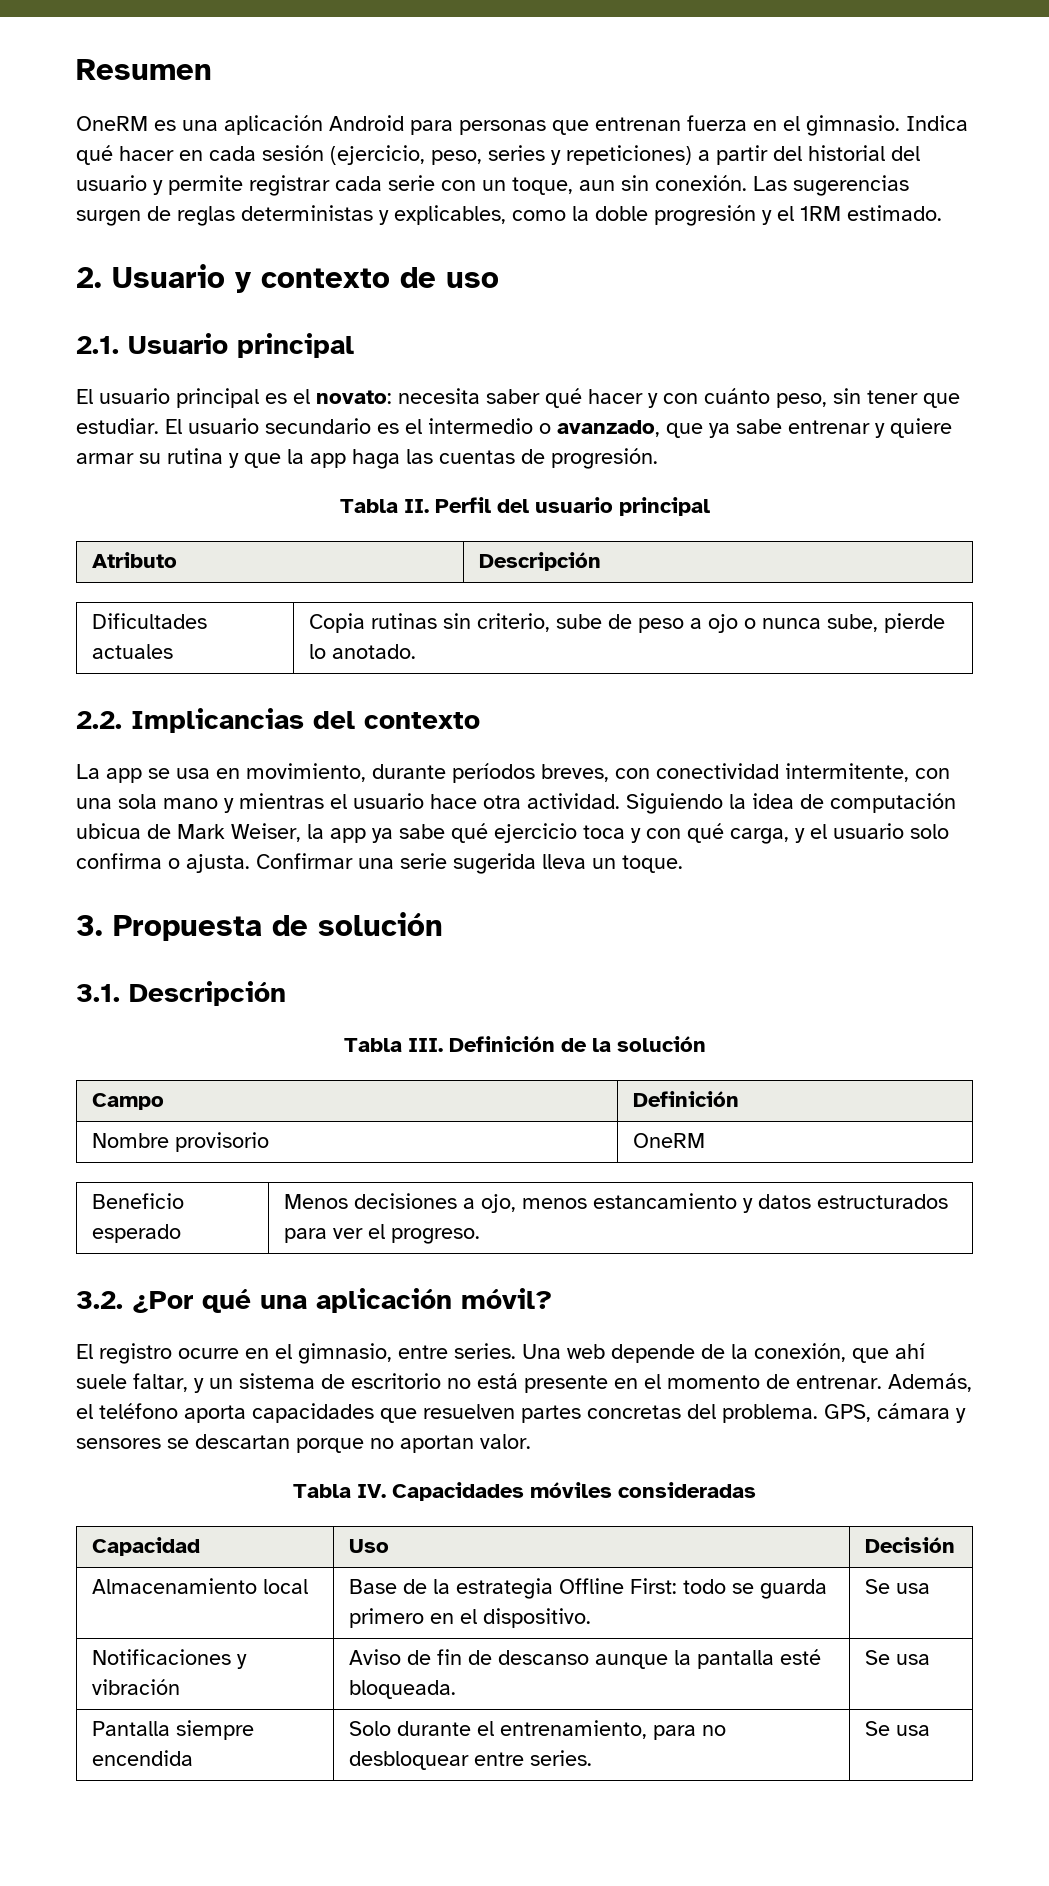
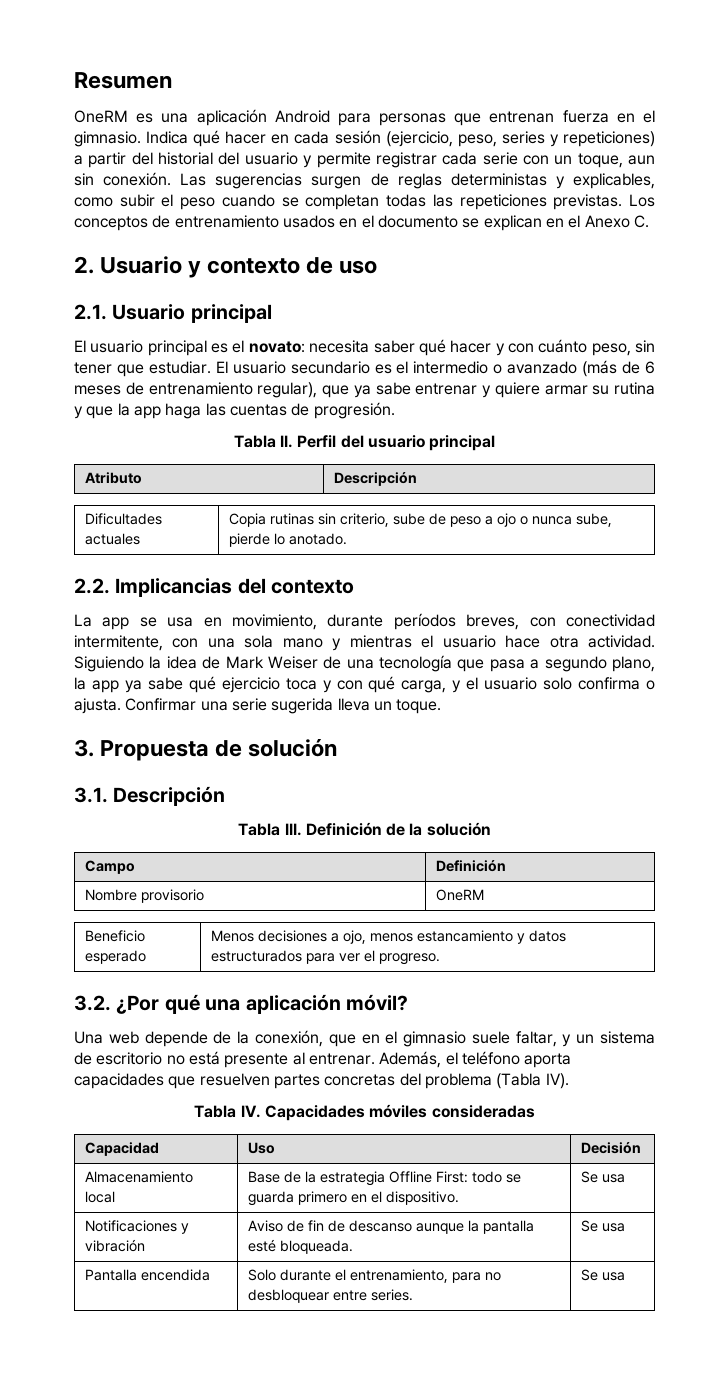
- Las sugerencias surgen de reglas deterministas y explicables, como la doble progresión y el 1RM estimado.
+ Las sugerencias surgen de reglas deterministas y explicables, como subir el peso cuando se completan todas las repeticiones previstas. Los conceptos de entrenamiento usados en el documento se explican en el Anexo C.
- El usuario secundario es el intermedio o avanzado, que ya sabe entrenar y quiere armar su rutina y que la app haga las cuentas de progresión.
+ El usuario secundario es el intermedio o avanzado (más de 6 meses de entrenamiento regular), que ya sabe entrenar y quiere armar su rutina y que la app haga las cuentas de progresión.
- Siguiendo la idea de computación ubicua de Mark Weiser, la app ya sabe qué ejercicio toca y con qué carga, y el usuario solo confirma o ajusta.
+ Siguiendo la idea de Mark Weiser de una tecnología que pasa a segundo plano, la app ya sabe qué ejercicio toca y con qué carga, y el usuario solo confirma o ajusta.
- El registro ocurre en el gimnasio, entre series. Una web depende de la conexión, que ahí suele faltar, y un sistema de escritorio no está presente en el momento de entrenar.
+ Una web depende de la conexión, que en el gimnasio suele faltar, y un sistema de escritorio no está presente al entrenar.
- Además, el teléfono aporta capacidades que resuelven partes concretas del problema. GPS, cámara y sensores se descartan porque no aportan valor.
+ Además, el teléfono aporta capacidades que resuelven partes concretas del problema (Tabla IV).
- Pantalla siempre encendida | Solo durante el entrenamiento, para no desbloquear entre series. | Se usa
+ Pantalla encendida | Solo durante el entrenamiento, para no desbloquear entre series. | Se usa

